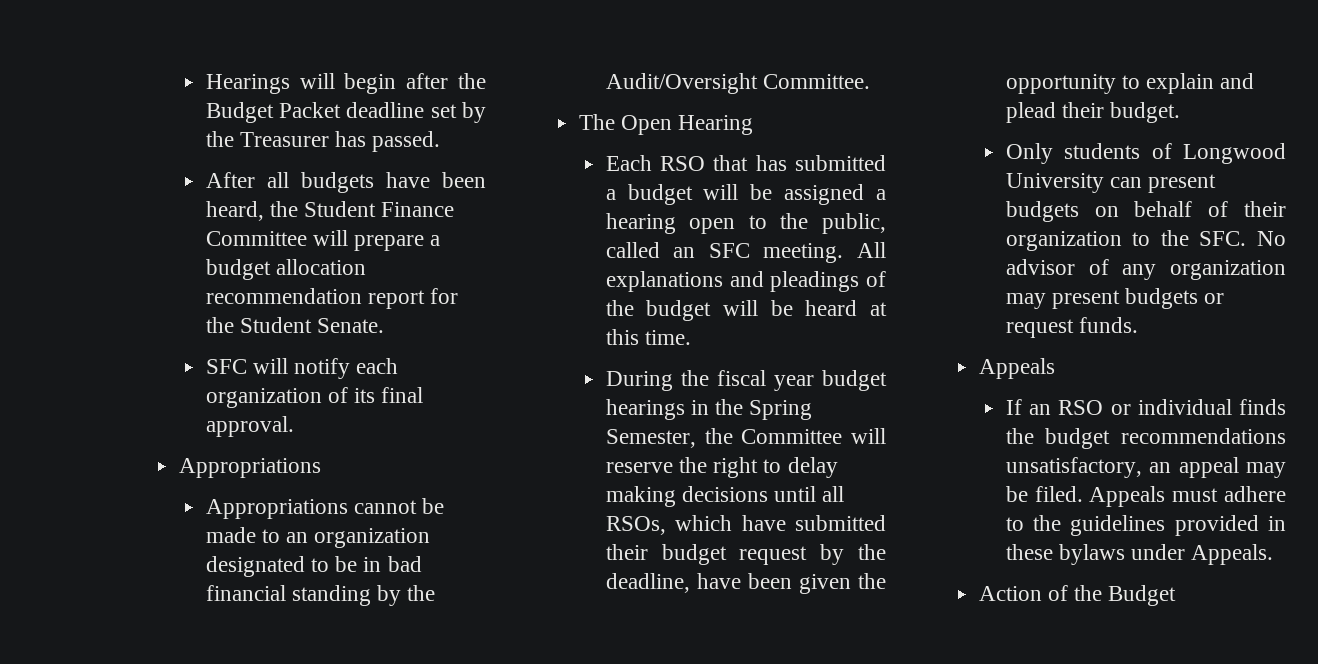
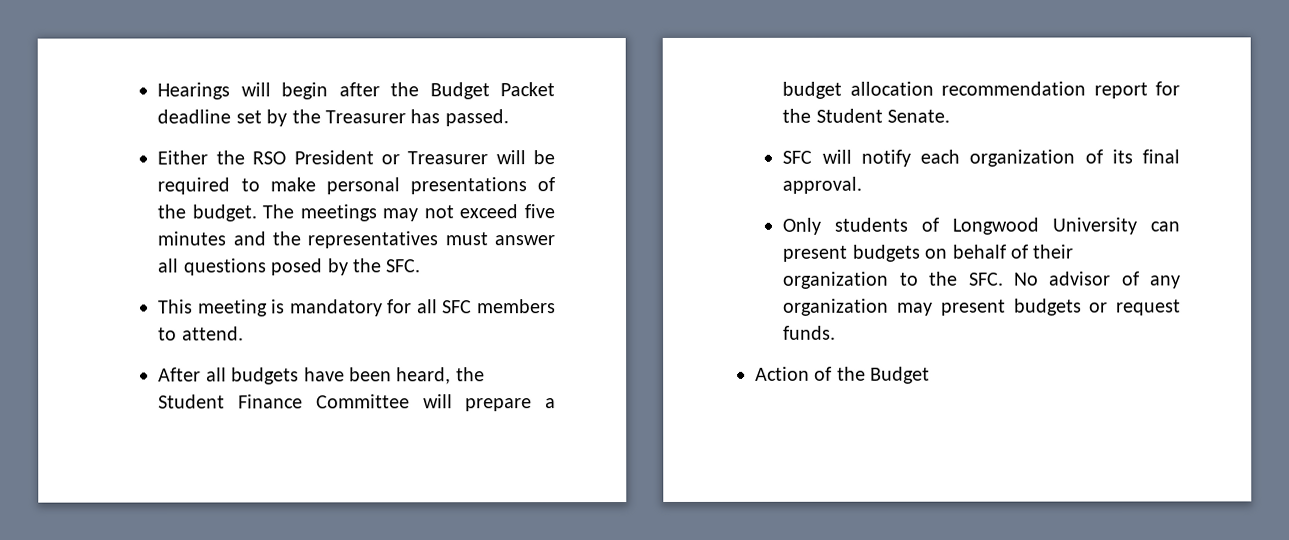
+ Either the RSO President or Treasurer will be required to make personal presentations of the budget. The meetings may not exceed five minutes and the representatives must answer all questions posed by the SFC.
+ This meeting is mandatory for all SFC members to attend.
  SFC will notify each organization of its final approval.
- Appropriations
- Appropriations cannot be made to an organization designated to be in bad financial standing by the Audit/Oversight Committee.
- The Open Hearing
- Each RSO that has submitted a budget will be assigned a hearing open to the public, called an SFC meeting. All explanations and pleadings of the budget will be heard at this time.
- During the fiscal year budget hearings in the Spring Semester, the Committee will reserve the right to delay making decisions until all RSOs, which have submitted their budget request by the deadline, have been given the opportunity to explain and plead their budget.
  Only students of Longwood University can present budgets on behalf of their organization to the SFC. No advisor of any organization may present budgets or request funds.
- Appeals
- If an RSO or individual finds the budget recommendations unsatisfactory, an appeal may be filed. Appeals must adhere to the guidelines provided in these bylaws under Appeals.

